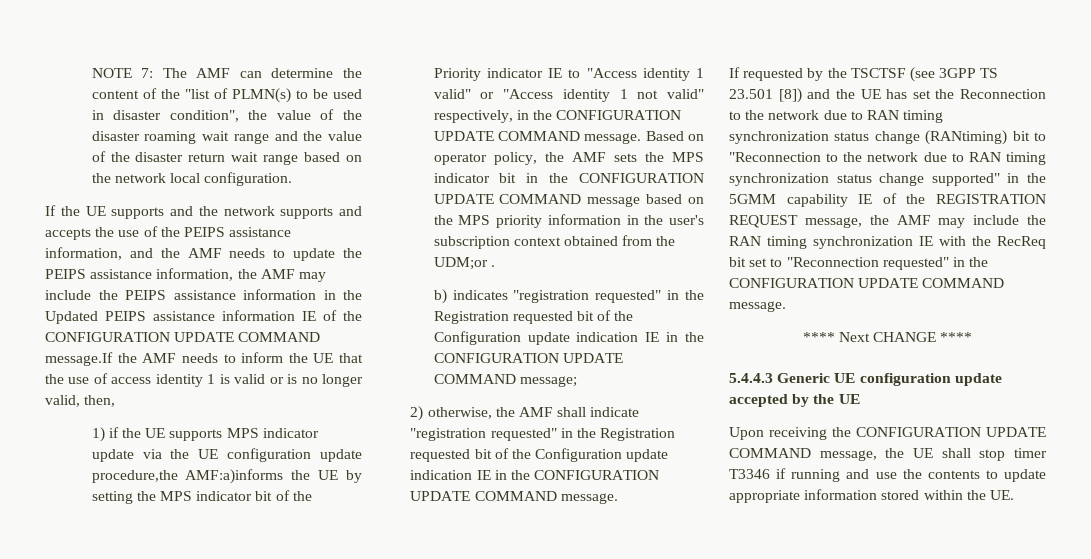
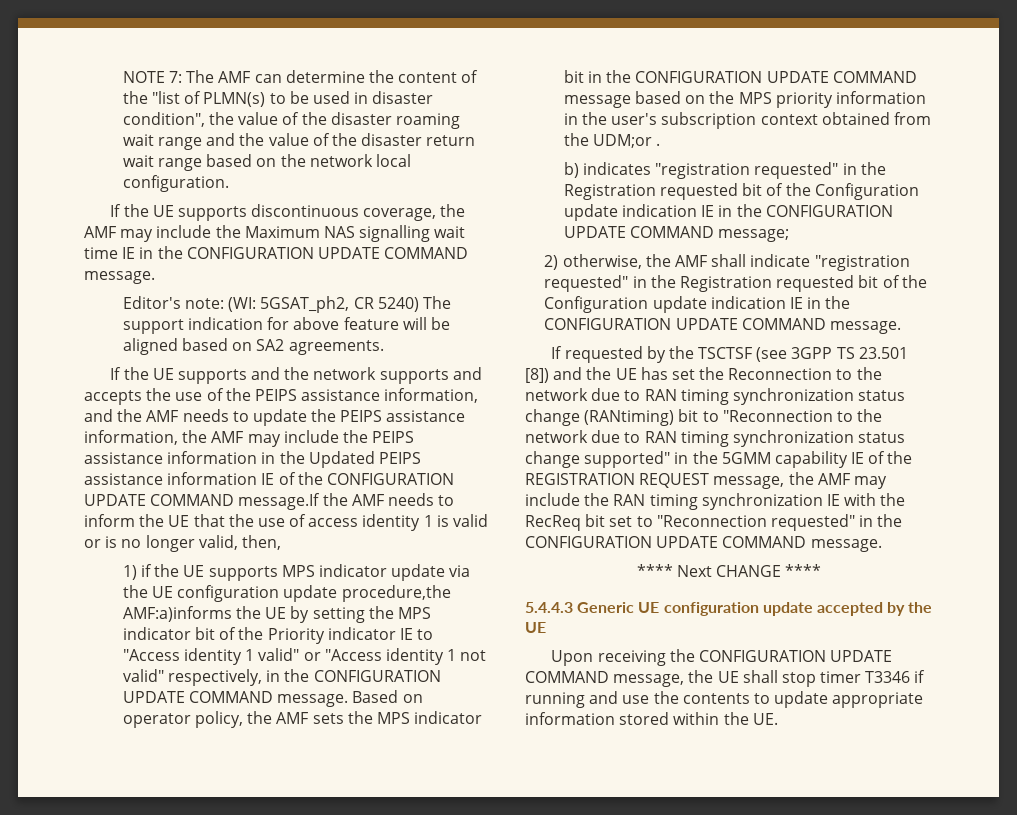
+ If the UE supports discontinuous coverage, the AMF may include the Maximum NAS signalling wait time IE in the CONFIGURATION UPDATE COMMAND message.
+ Editor's note: (WI: 5GSAT_ph2, CR 5240) The support indication for above feature will be aligned based on SA2 agreements.

